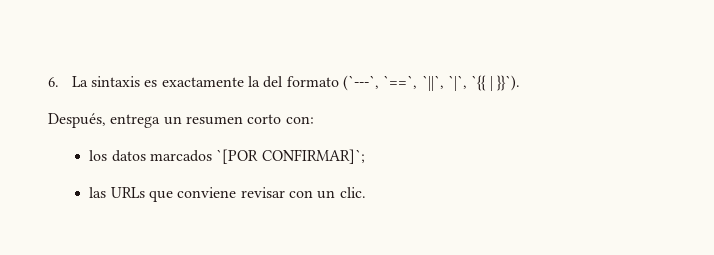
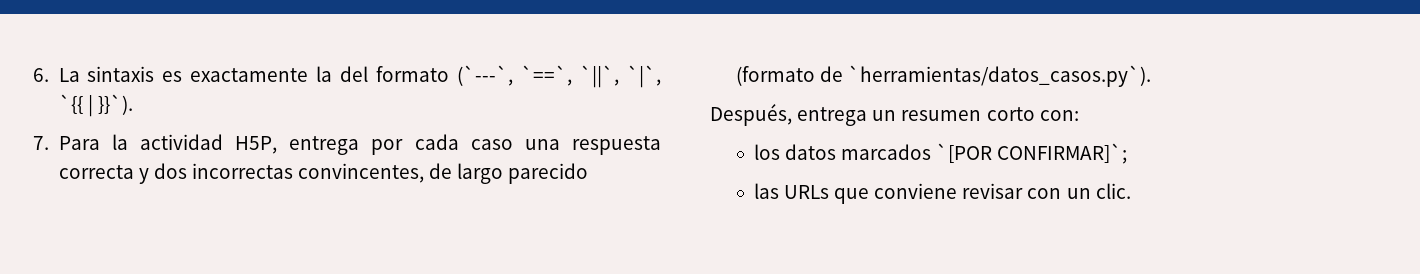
+ 7. Para la actividad H5P, entrega por cada caso una respuesta correcta y dos incorrectas convincentes, de largo parecido (formato de `herramientas/datos_casos.py`).

